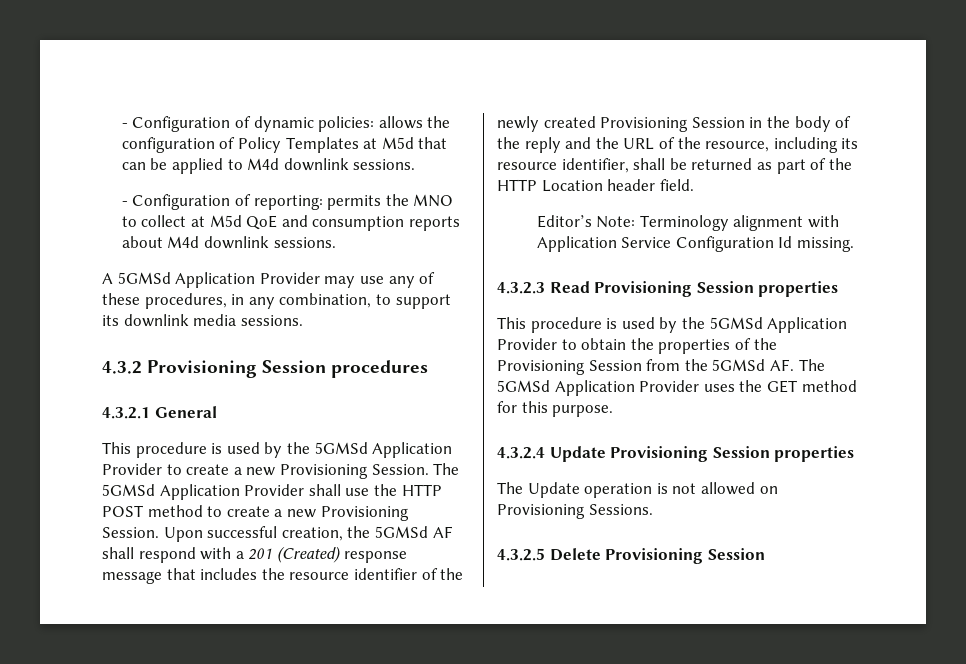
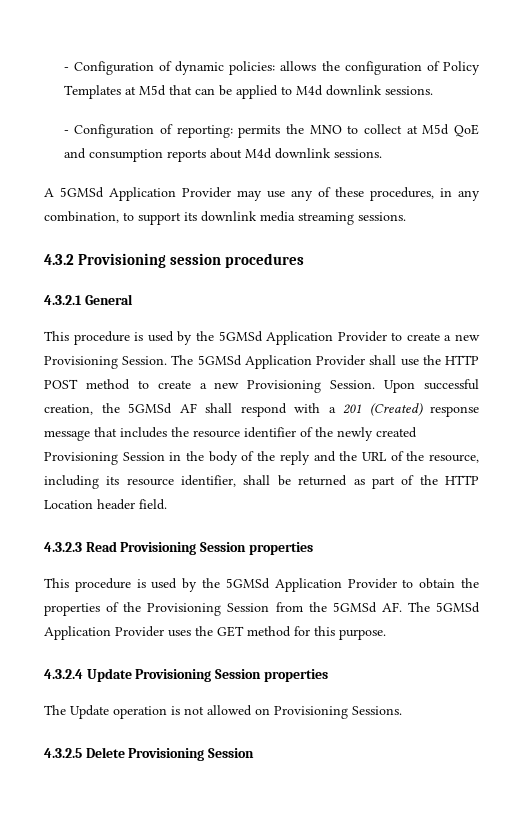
- A 5GMSd Application Provider may use any of these procedures, in any combination, to support its downlink media sessions.
+ A 5GMSd Application Provider may use any of these procedures, in any combination, to support its downlink media streaming sessions.
- 4.3.2 Provisioning Session procedures
+ 4.3.2 Provisioning session procedures
- Editor’s Note: Terminology alignment with Application Service Configuration Id missing.

